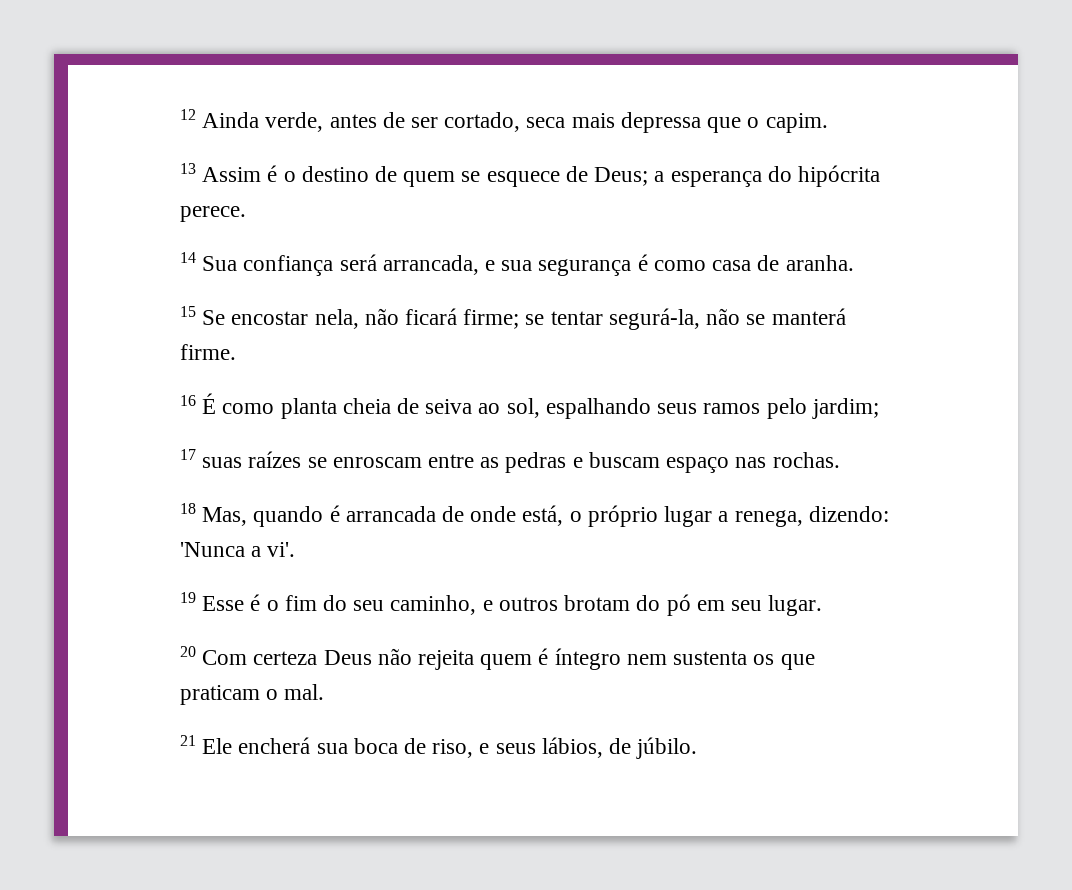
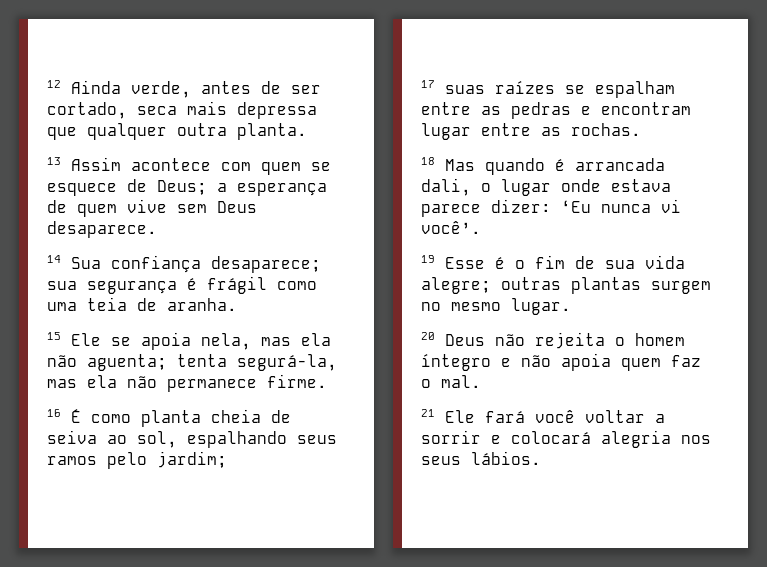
- 12 Ainda verde, antes de ser cortado, seca mais depressa que o capim.
+ 12 Ainda verde, antes de ser cortado, seca mais depressa que qualquer outra planta.
- 13 Assim é o destino de quem se esquece de Deus; a esperança do hipócrita perece.
- 14 Sua confiança será arrancada, e sua segurança é como casa de aranha.
- 15 Se encostar nela, não ficará firme; se tentar segurá-la, não se manterá firme.
+ 13 Assim acontece com quem se esquece de Deus; a esperança de quem vive sem Deus desaparece.
+ 14 Sua confiança desaparece; sua segurança é frágil como uma teia de aranha.
+ 15 Ele se apoia nela, mas ela não aguenta; tenta segurá-la, mas ela não permanece firme.
- 17 suas raízes se enroscam entre as pedras e buscam espaço nas rochas.
+ 17 suas raízes se espalham entre as pedras e encontram lugar entre as rochas.
- 18 Mas, quando é arrancada de onde está, o próprio lugar a renega, dizendo: 'Nunca a vi'.
+ 18 Mas quando é arrancada dali, o lugar onde estava parece dizer: ‘Eu nunca vi você’.
- 19 Esse é o fim do seu caminho, e outros brotam do pó em seu lugar.
+ 19 Esse é o fim de sua vida alegre; outras plantas surgem no mesmo lugar.
- 20 Com certeza Deus não rejeita quem é íntegro nem sustenta os que praticam o mal.
- 21 Ele encherá sua boca de riso, e seus lábios, de júbilo.
+ 20 Deus não rejeita o homem íntegro e não apoia quem faz o mal.
+ 21 Ele fará você voltar a sorrir e colocará alegria nos seus lábios.

